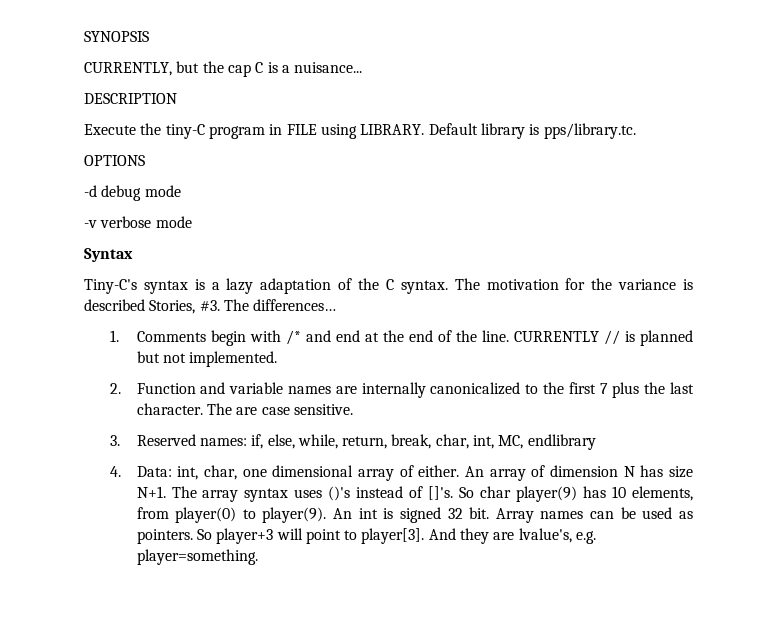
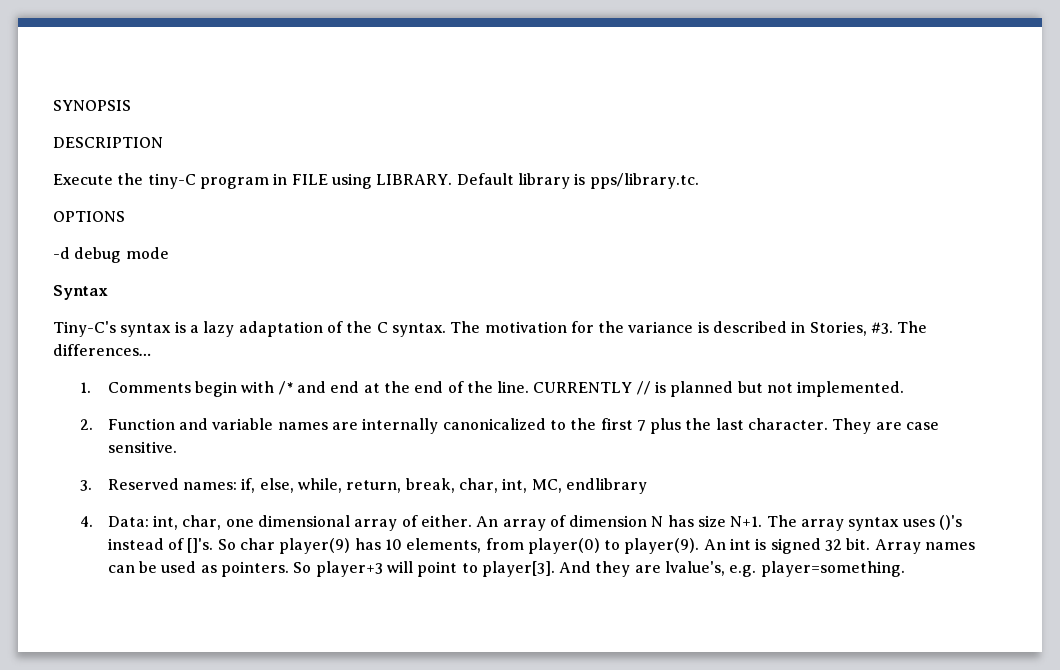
- CURRENTLY, but the cap C is a nuisance...
- -v verbose mode
- The motivation for the variance is described Stories, #3.
+ The motivation for the variance is described in Stories, #3.
- The are case sensitive.
+ They are case sensitive.

